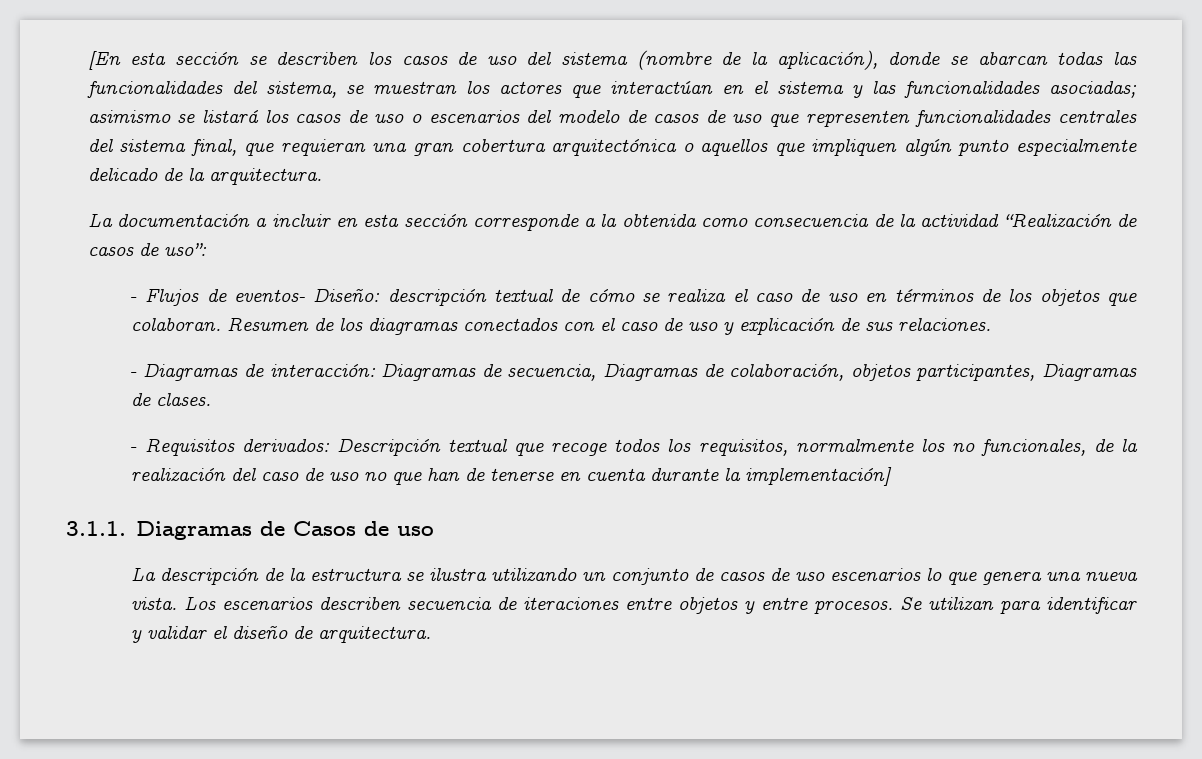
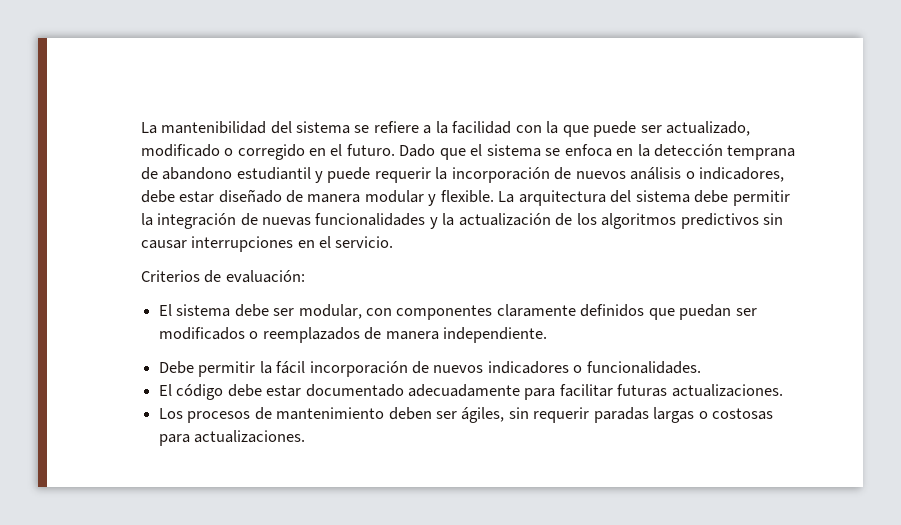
- [En esta sección se describen los casos de uso del sistema (nombre de la aplicación), donde se abarcan todas las funcionalidades del sistema, se muestran los actores que interactúan en el sistema y las funcionalidades asociadas; asimismo se listará los casos de uso o escenarios del modelo de casos de uso que representen funcionalidades centrales del sistema final, que requieran una gran cobertura arquitectónica o aquellos que impliquen algún punto especialmente delicado de la arquitectura.
- La documentación a incluir en esta sección corresponde a la obtenida como consecuencia de la actividad “Realización de casos de uso”:
- - Flujos de eventos- Diseño: descripción textual de cómo se realiza el caso de uso en términos de los objetos que colaboran. Resumen de los diagramas conectados con el caso de uso y explicación de sus relaciones.
- - Diagramas de interacción: Diagramas de secuencia, Diagramas de colaboración, objetos participantes, Diagramas de clases.
- - Requisitos derivados: Descripción textual que recoge todos los requisitos, normalmente los no funcionales, de la realización del caso de uso no que han de tenerse en cuenta durante la implementación]
- 3.1.1. Diagramas de Casos de uso
- La descripción de la estructura se ilustra utilizando un conjunto de casos de uso escenarios lo que genera una nueva vista. Los escenarios describen secuencia de iteraciones entre objetos y entre procesos. Se utilizan para identificar y validar el diseño de arquitectura.
+ La mantenibilidad del sistema se refiere a la facilidad con la que puede ser actualizado, modificado o corregido en el futuro. Dado que el sistema se enfoca en la detección temprana de abandono estudiantil y puede requerir la incorporación de nuevos análisis o indicadores, debe estar diseñado de manera modular y flexible. La arquitectura del sistema debe permitir la integración de nuevas funcionalidades y la actualización de los algoritmos predictivos sin causar interrupciones en el servicio.
+ Criterios de evaluación:
+ El sistema debe ser modular, con componentes claramente definidos que puedan ser modificados o reemplazados de manera independiente.
+ Debe permitir la fácil incorporación de nuevos indicadores o funcionalidades.
+ El código debe estar documentado adecuadamente para facilitar futuras actualizaciones.
+ Los procesos de mantenimiento deben ser ágiles, sin requerir paradas largas o costosas para actualizaciones.

